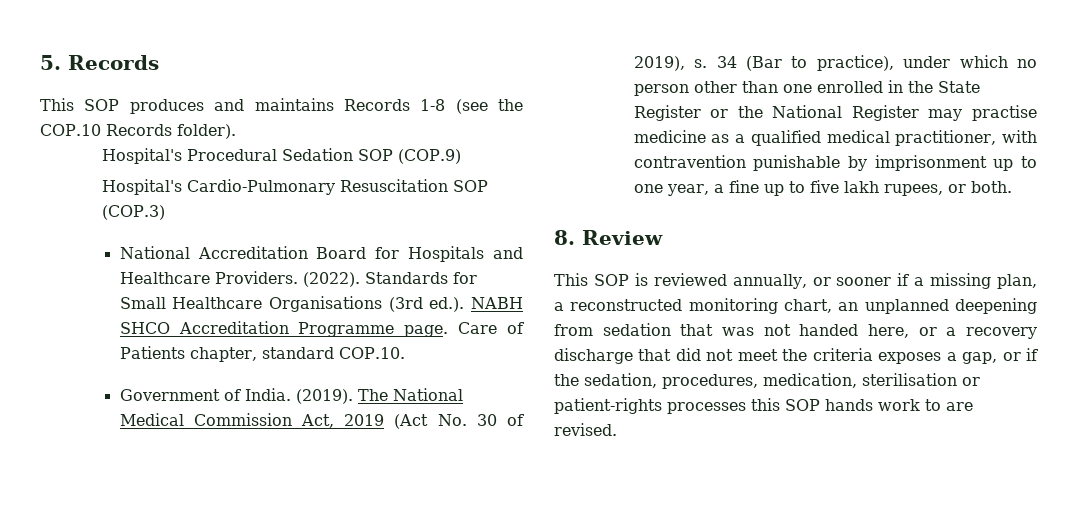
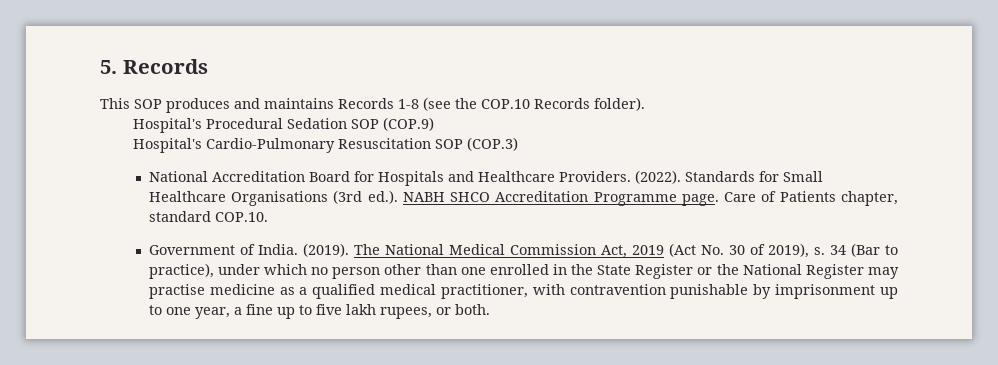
- 8. Review
- This SOP is reviewed annually, or sooner if a missing plan, a reconstructed monitoring chart, an unplanned deepening from sedation that was not handed here, or a recovery discharge that did not meet the criteria exposes a gap, or if the sedation, procedures, medication, sterilisation or patient-rights processes this SOP hands work to are revised.

